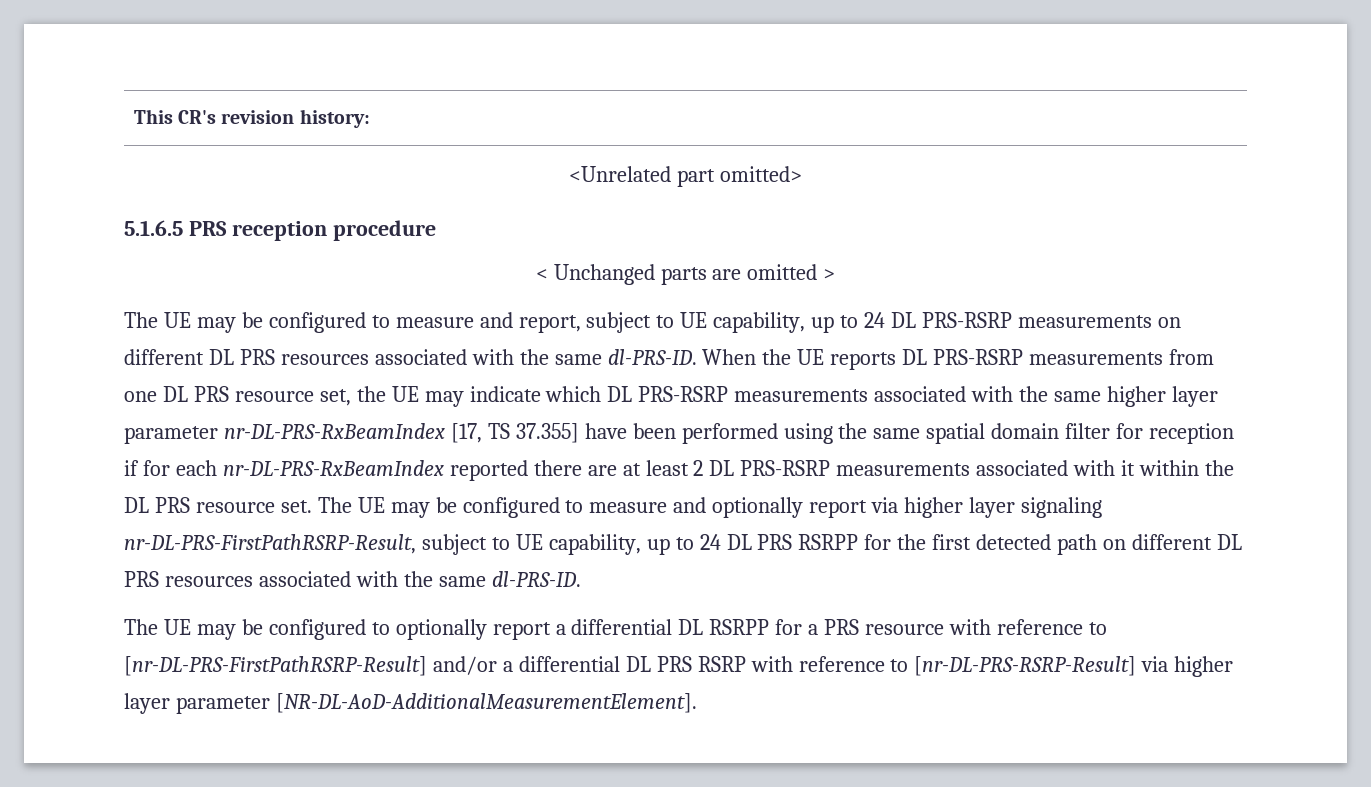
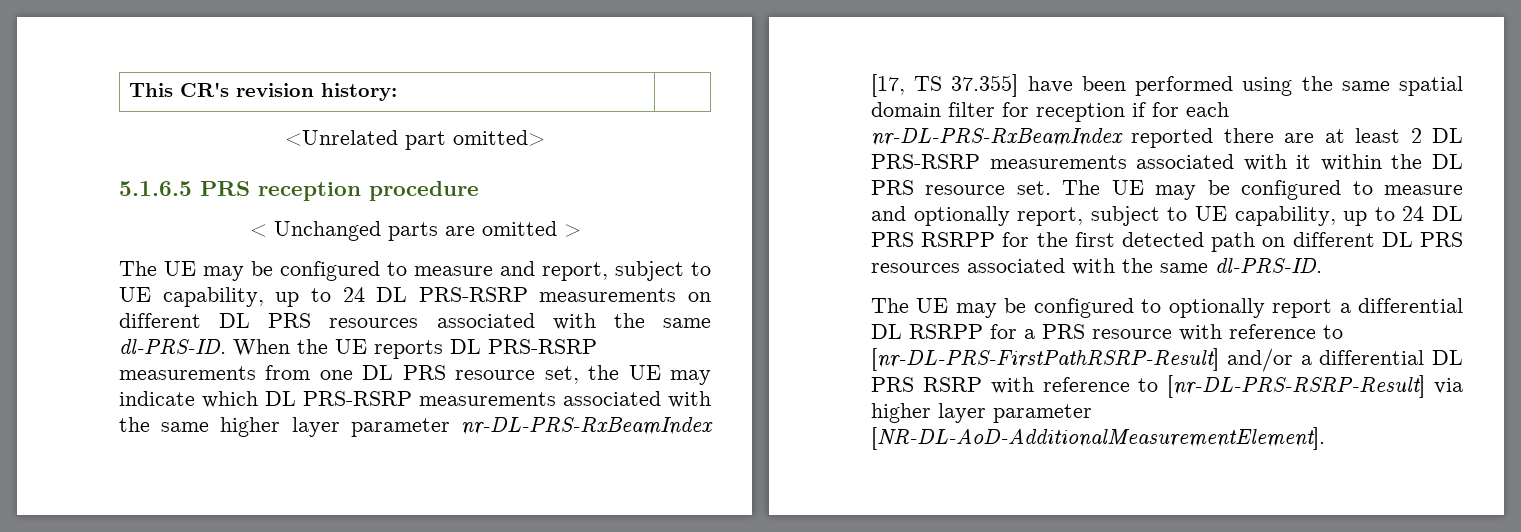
- The UE may be configured to measure and optionally report via higher layer signaling nr-DL-PRS-FirstPathRSRP-Result, subject to UE capability, up to 24 DL PRS RSRPP for the first detected path on different DL PRS resources associated with the same dl-PRS-ID.
+ The UE may be configured to measure and optionally report, subject to UE capability, up to 24 DL PRS RSRPP for the first detected path on different DL PRS resources associated with the same dl-PRS-ID.

